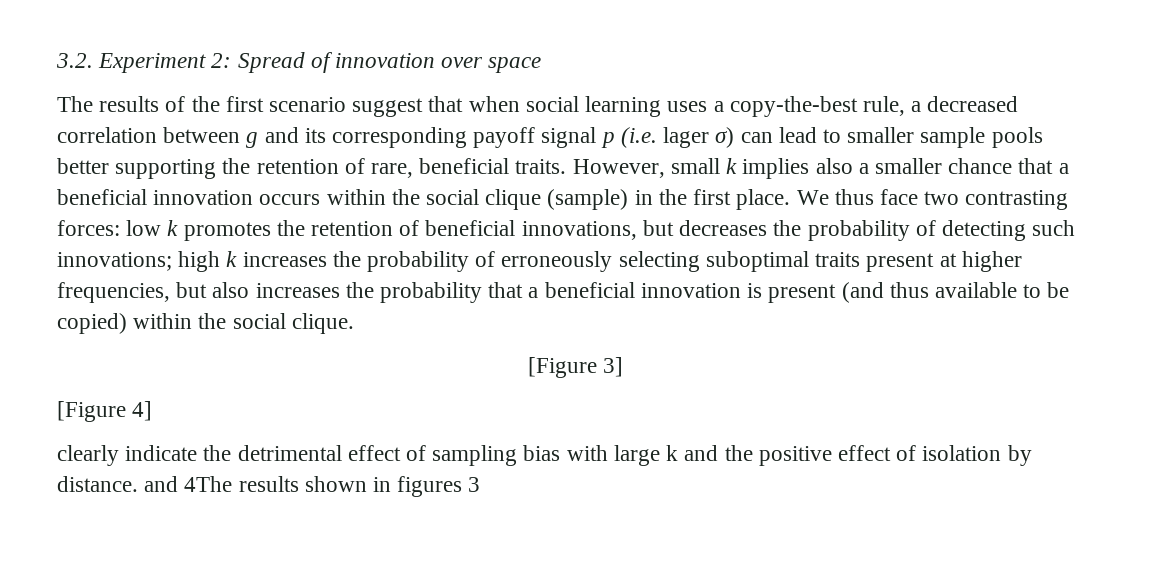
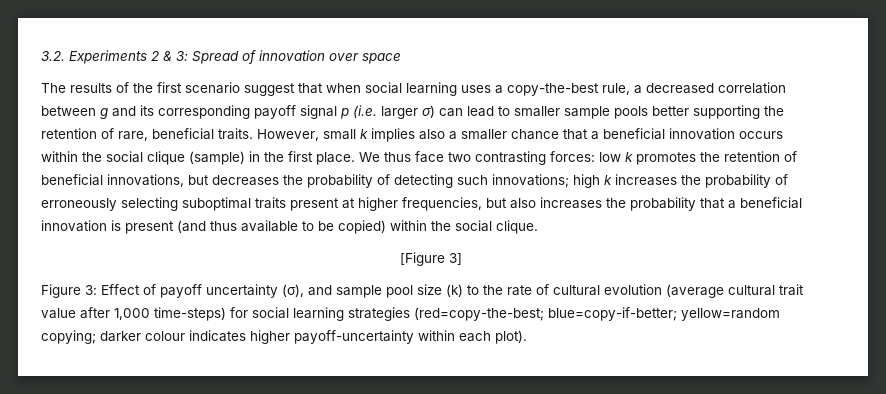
- 3.2. Experiment 2: Spread of innovation over space
+ 3.2. Experiments 2 & 3: Spread of innovation over space
- The results of the first scenario suggest that when social learning uses a copy-the-best rule, a decreased correlation between g and its corresponding payoff signal p (i.e. lager σ) can lead to smaller sample pools better supporting the retention of rare, beneficial traits.
+ The results of the first scenario suggest that when social learning uses a copy-the-best rule, a decreased correlation between g and its corresponding payoff signal p (i.e. larger σ) can lead to smaller sample pools better supporting the retention of rare, beneficial traits.
- [Figure 4]
- clearly indicate the detrimental effect of sampling bias with large k and the positive effect of isolation by distance. and 4The results shown in figures 3
+ Figure 3: Effect of payoff uncertainty (σ), and sample pool size (k) to the rate of cultural evolution (average cultural trait value after 1,000 time-steps) for social learning strategies (red=copy-the-best; blue=copy-if-better; yellow=random copying; darker colour indicates higher payoff-uncertainty within each plot).

